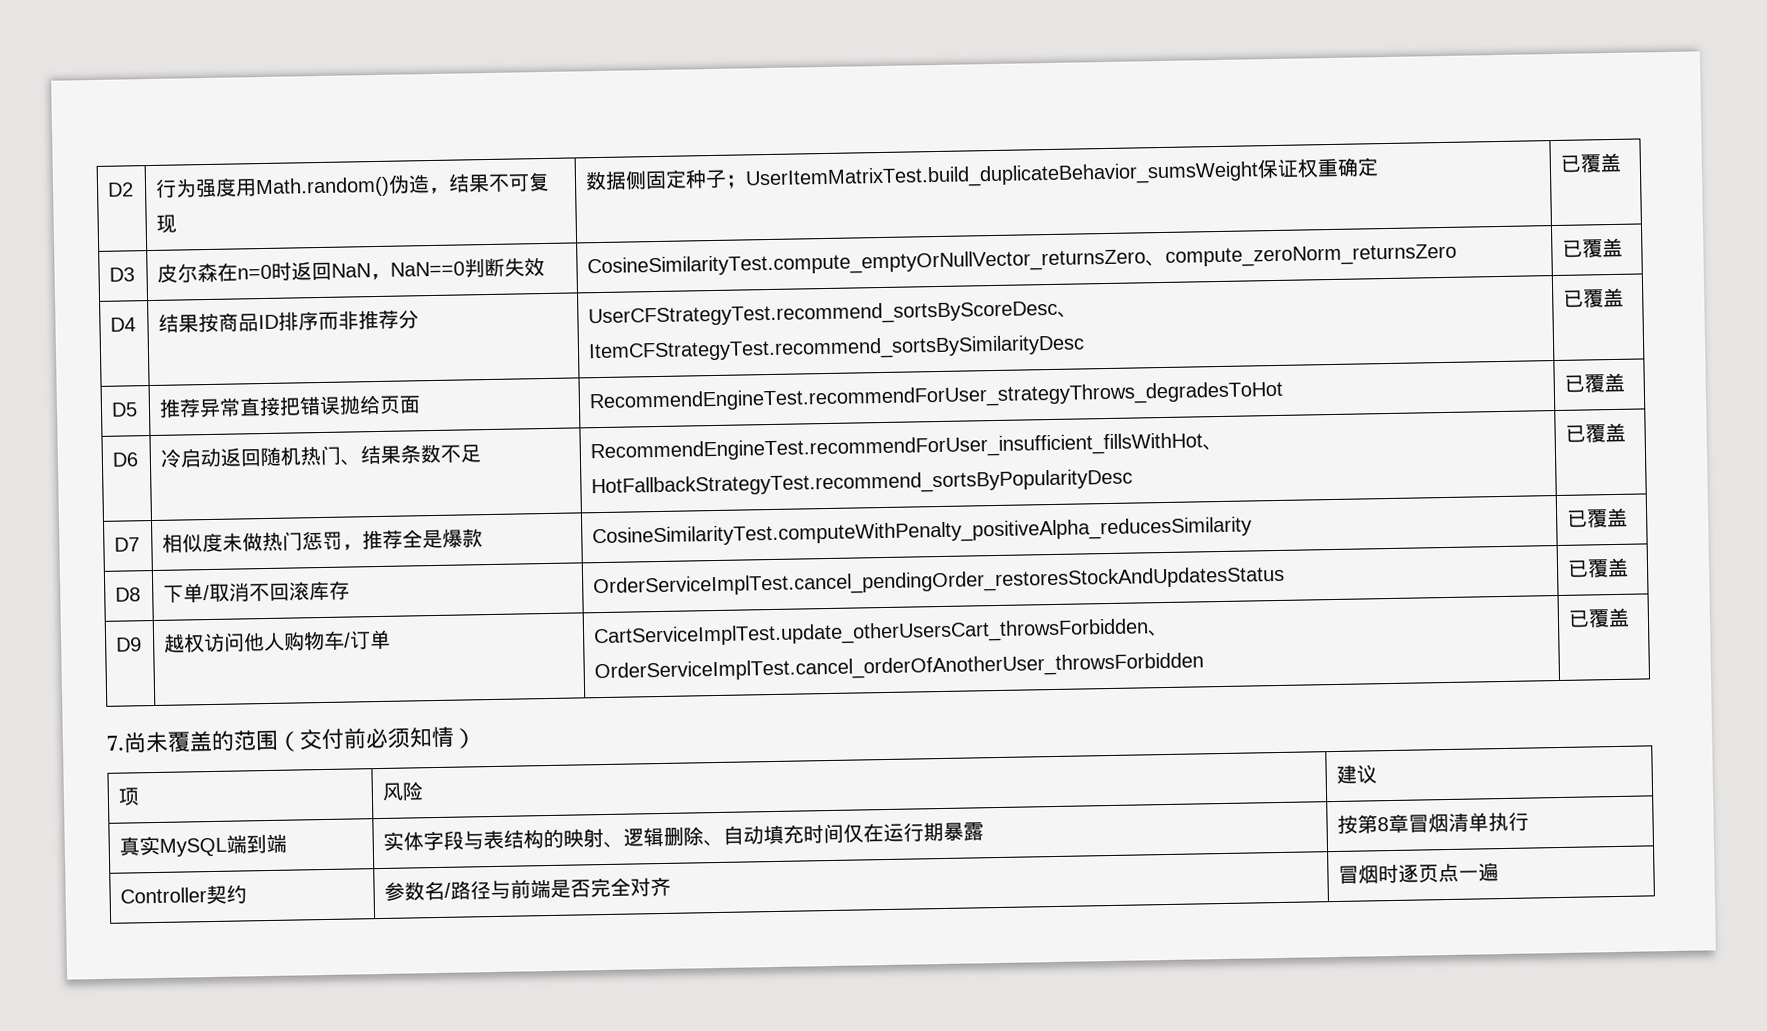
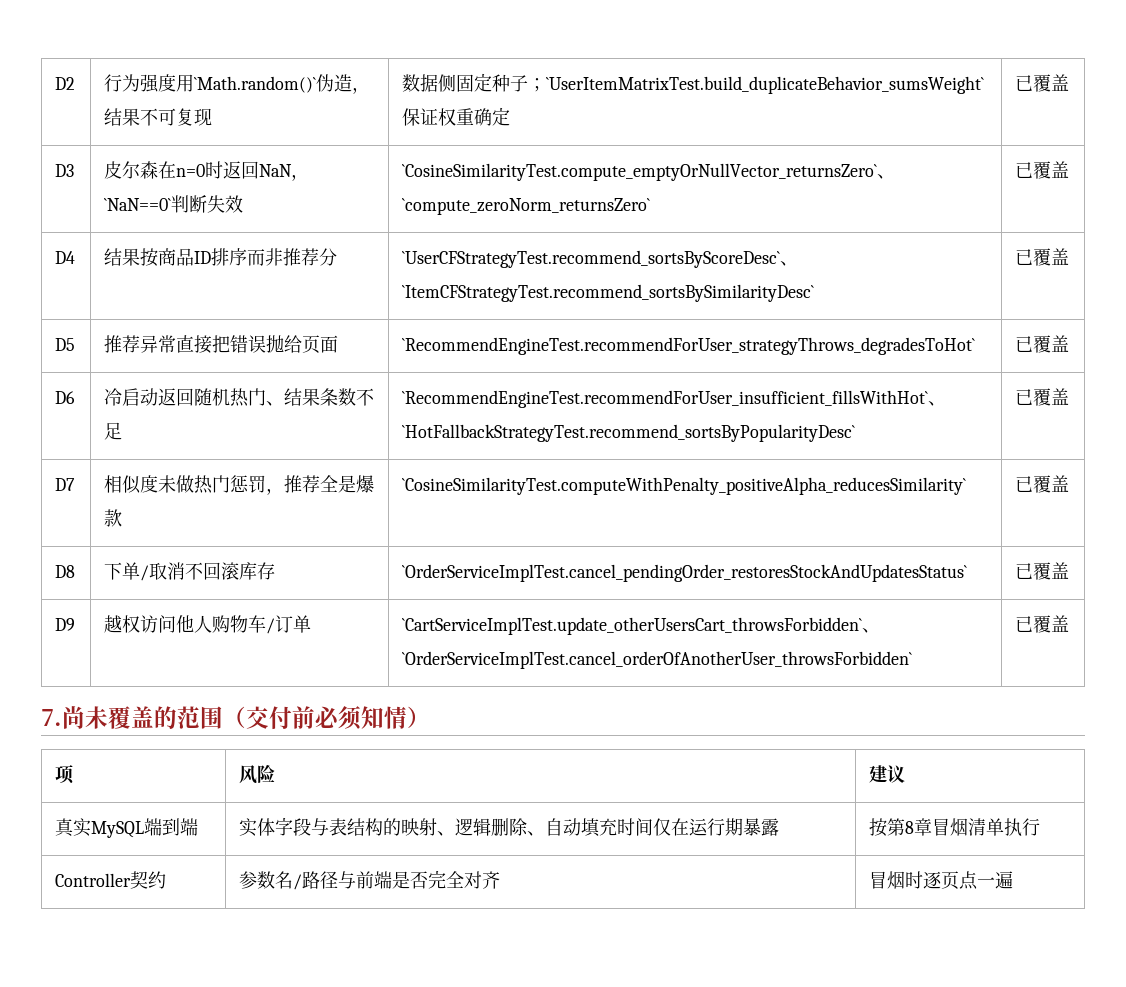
- D2 | 行为强度用Math.random()伪造，结果不可复现 | 数据侧固定种子；UserItemMatrixTest.build_duplicateBehavior_sumsWeight保证权重确定 | 已覆盖
+ D2 | 行为强度用`Math.random()`伪造，结果不可复现 | 数据侧固定种子；`UserItemMatrixTest.build_duplicateBehavior_sumsWeight`保证权重确定 | 已覆盖
- D3 | 皮尔森在n=0时返回NaN，NaN==0判断失效 | CosineSimilarityTest.compute_emptyOrNullVector_returnsZero、compute_zeroNorm_returnsZero | 已覆盖
+ D3 | 皮尔森在n=0时返回NaN，`NaN==0`判断失效 | `CosineSimilarityTest.compute_emptyOrNullVector_returnsZero`、`compute_zeroNorm_returnsZero` | 已覆盖
- D4 | 结果按商品ID排序而非推荐分 | UserCFStrategyTest.recommend_sortsByScoreDesc、ItemCFStrategyTest.recommend_sortsBySimilarityDesc | 已覆盖
+ D4 | 结果按商品ID排序而非推荐分 | `UserCFStrategyTest.recommend_sortsByScoreDesc`、`ItemCFStrategyTest.recommend_sortsBySimilarityDesc` | 已覆盖
- D5 | 推荐异常直接把错误抛给页面 | RecommendEngineTest.recommendForUser_strategyThrows_degradesToHot | 已覆盖
+ D5 | 推荐异常直接把错误抛给页面 | `RecommendEngineTest.recommendForUser_strategyThrows_degradesToHot` | 已覆盖
- D6 | 冷启动返回随机热门、结果条数不足 | RecommendEngineTest.recommendForUser_insufficient_fillsWithHot、HotFallbackStrategyTest.recommend_sortsByPopularityDesc | 已覆盖
+ D6 | 冷启动返回随机热门、结果条数不足 | `RecommendEngineTest.recommendForUser_insufficient_fillsWithHot`、`HotFallbackStrategyTest.recommend_sortsByPopularityDesc` | 已覆盖
- D7 | 相似度未做热门惩罚，推荐全是爆款 | CosineSimilarityTest.computeWithPenalty_positiveAlpha_reducesSimilarity | 已覆盖
+ D7 | 相似度未做热门惩罚，推荐全是爆款 | `CosineSimilarityTest.computeWithPenalty_positiveAlpha_reducesSimilarity` | 已覆盖
- D8 | 下单/取消不回滚库存 | OrderServiceImplTest.cancel_pendingOrder_restoresStockAndUpdatesStatus | 已覆盖
+ D8 | 下单/取消不回滚库存 | `OrderServiceImplTest.cancel_pendingOrder_restoresStockAndUpdatesStatus` | 已覆盖
- D9 | 越权访问他人购物车/订单 | CartServiceImplTest.update_otherUsersCart_throwsForbidden、OrderServiceImplTest.cancel_orderOfAnotherUser_throwsForbidden | 已覆盖
+ D9 | 越权访问他人购物车/订单 | `CartServiceImplTest.update_otherUsersCart_throwsForbidden`、`OrderServiceImplTest.cancel_orderOfAnotherUser_throwsForbidden` | 已覆盖

